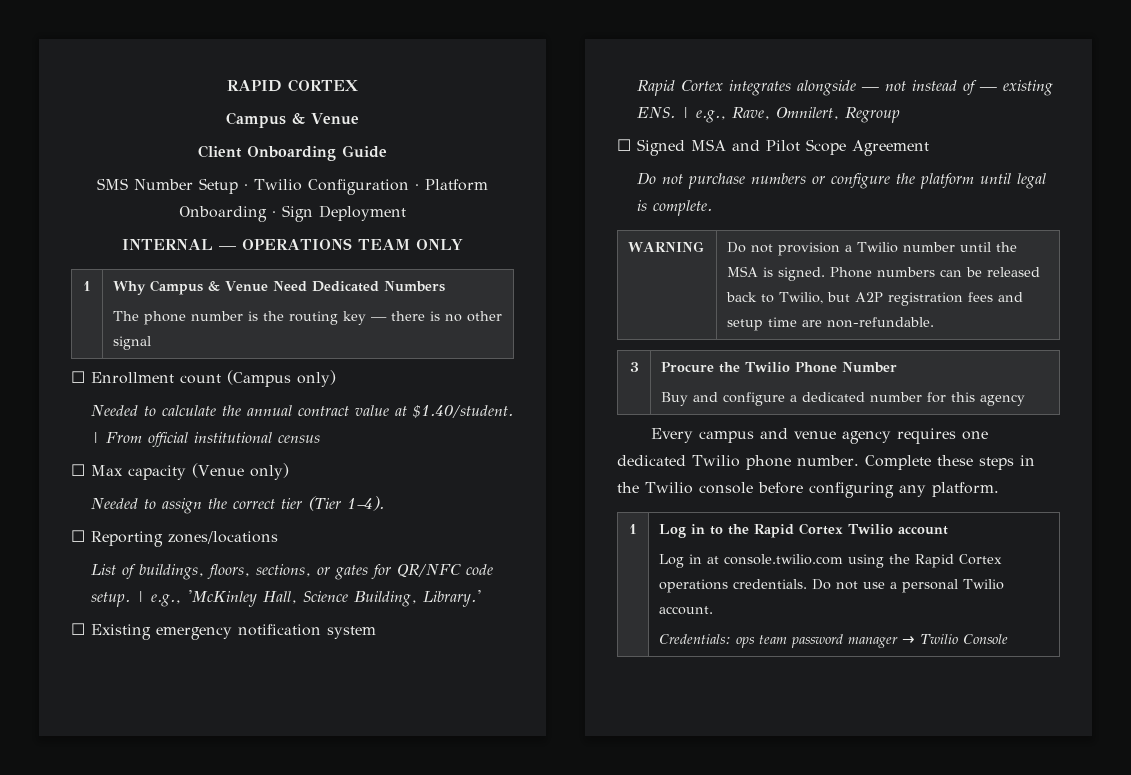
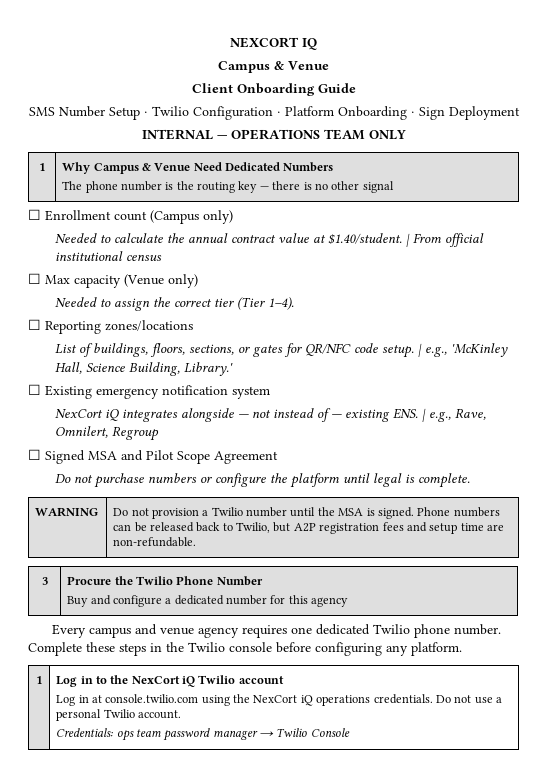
- RAPID CORTEX
+ NEXCORT IQ
- Rapid Cortex integrates alongside — not instead of — existing ENS. | e.g., Rave, Omnilert, Regroup
+ NexCort iQ integrates alongside — not instead of — existing ENS. | e.g., Rave, Omnilert, Regroup
- 1 | Log in to the Rapid Cortex Twilio account
- Log in at console.twilio.com using the Rapid Cortex operations credentials. Do not use a personal Twilio account.
+ 1 | Log in to the NexCort iQ Twilio account
+ Log in at console.twilio.com using the NexCort iQ operations credentials. Do not use a personal Twilio account.

